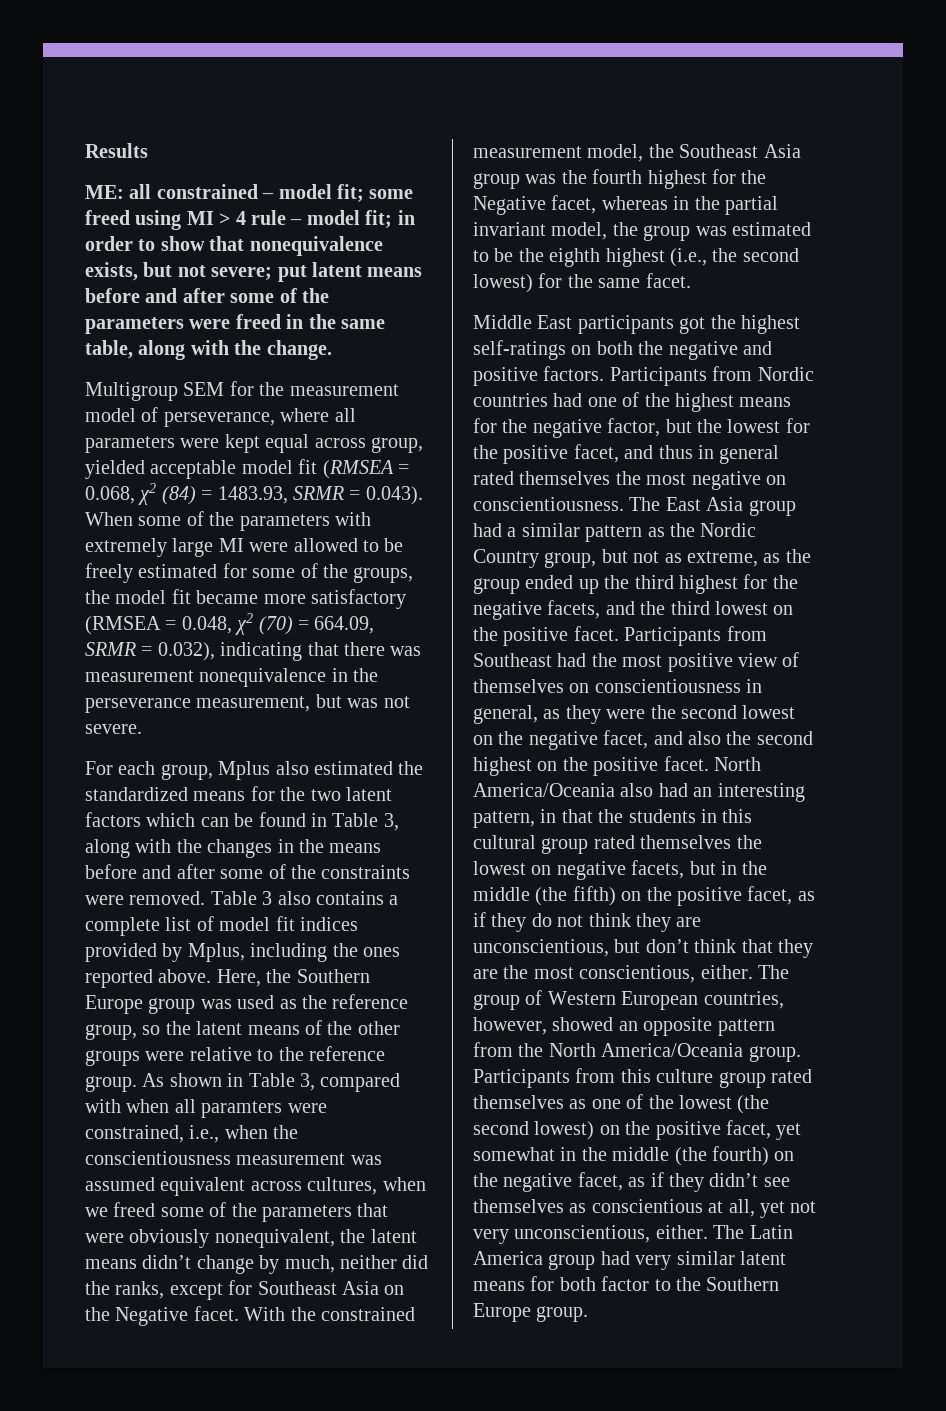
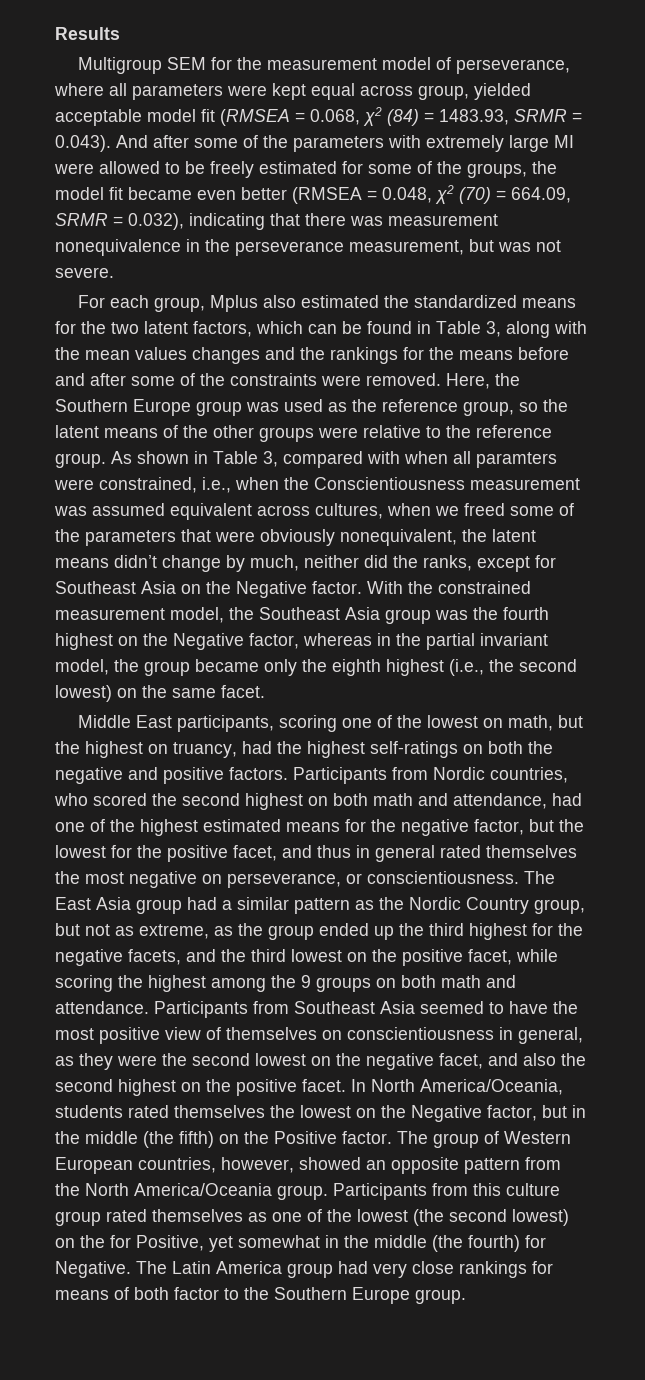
- ME: all constrained – model fit; some freed using MI > 4 rule – model fit; in order to show that nonequivalence exists, but not severe; put latent means before and after some of the parameters were freed in the same table, along with the change.
- Multigroup SEM for the measurement model of perseverance, where all parameters were kept equal across group, yielded acceptable model fit (RMSEA = 0.068, χ2 (84) = 1483.93, SRMR = 0.043). When some of the parameters with extremely large MI were allowed to be freely estimated for some of the groups, the model fit became more satisfactory (RMSEA = 0.048, χ2 (70) = 664.09, SRMR = 0.032), indicating that there was measurement nonequivalence in the perseverance measurement, but was not severe.
+ Multigroup SEM for the measurement model of perseverance, where all parameters were kept equal across group, yielded acceptable model fit (RMSEA = 0.068, χ2 (84) = 1483.93, SRMR = 0.043). And after some of the parameters with extremely large MI were allowed to be freely estimated for some of the groups, the model fit became even better (RMSEA = 0.048, χ2 (70) = 664.09, SRMR = 0.032), indicating that there was measurement nonequivalence in the perseverance measurement, but was not severe.
- For each group, Mplus also estimated the standardized means for the two latent factors which can be found in Table 3, along with the changes in the means before and after some of the constraints were removed.
+ For each group, Mplus also estimated the standardized means for the two latent factors, which can be found in Table 3, along with the mean values changes and the rankings for the means before and after some of the constraints were removed.
- Table 3 also contains a complete list of model fit indices provided by Mplus, including the ones reported above.
- As shown in Table 3, compared with when all paramters were constrained, i.e., when the conscientiousness measurement was assumed equivalent across cultures, when we freed some of the parameters that were obviously nonequivalent, the latent means didn’t change by much, neither did the ranks, except for Southeast Asia on the Negative facet.
+ As shown in Table 3, compared with when all paramters were constrained, i.e., when the Conscientiousness measurement was assumed equivalent across cultures, when we freed some of the parameters that were obviously nonequivalent, the latent means didn’t change by much, neither did the ranks, except for Southeast Asia on the Negative factor.
- With the constrained measurement model, the Southeast Asia group was the fourth highest for the Negative facet, whereas in the partial invariant model, the group was estimated to be the eighth highest (i.e., the second lowest) for the same facet.
+ With the constrained measurement model, the Southeast Asia group was the fourth highest on the Negative factor, whereas in the partial invariant model, the group became only the eighth highest (i.e., the second lowest) on the same facet.
- Middle East participants got the highest self-ratings on both the negative and positive factors.
+ Middle East participants, scoring one of the lowest on math, but the highest on truancy, had the highest self-ratings on both the negative and positive factors.
- Participants from Nordic countries had one of the highest means for the negative factor, but the lowest for the positive facet, and thus in general rated themselves the most negative on conscientiousness.
+ Participants from Nordic countries, who scored the second highest on both math and attendance, had one of the highest estimated means for the negative factor, but the lowest for the positive facet, and thus in general rated themselves the most negative on perseverance, or conscientiousness.
- The East Asia group had a similar pattern as the Nordic Country group, but not as extreme, as the group ended up the third highest for the negative facets, and the third lowest on the positive facet. Participants from Southeast had the most positive view of themselves on conscientiousness in general, as they were the second lowest on the negative facet, and also the second highest on the positive facet.
+ The East Asia group had a similar pattern as the Nordic Country group, but not as extreme, as the group ended up the third highest for the negative facets, and the third lowest on the positive facet, while scoring the highest among the 9 groups on both math and attendance. Participants from Southeast Asia seemed to have the most positive view of themselves on conscientiousness in general, as they were the second lowest on the negative facet, and also the second highest on the positive facet.
- North America/Oceania also had an interesting pattern, in that the students in this cultural group rated themselves the lowest on negative facets, but in the middle (the fifth) on the positive facet, as if they do not think they are unconscientious, but don’t think that they are the most conscientious, either.
+ In North America/Oceania, students rated themselves the lowest on the Negative factor, but in the middle (the fifth) on the Positive factor.
- Participants from this culture group rated themselves as one of the lowest (the second lowest) on the positive facet, yet somewhat in the middle (the fourth) on the negative facet, as if they didn’t see themselves as conscientious at all, yet not very unconscientious, either.
+ Participants from this culture group rated themselves as one of the lowest (the second lowest) on the for Positive, yet somewhat in the middle (the fourth) for Negative.
- The Latin America group had very similar latent means for both factor to the Southern Europe group.
+ The Latin America group had very close rankings for means of both factor to the Southern Europe group.

